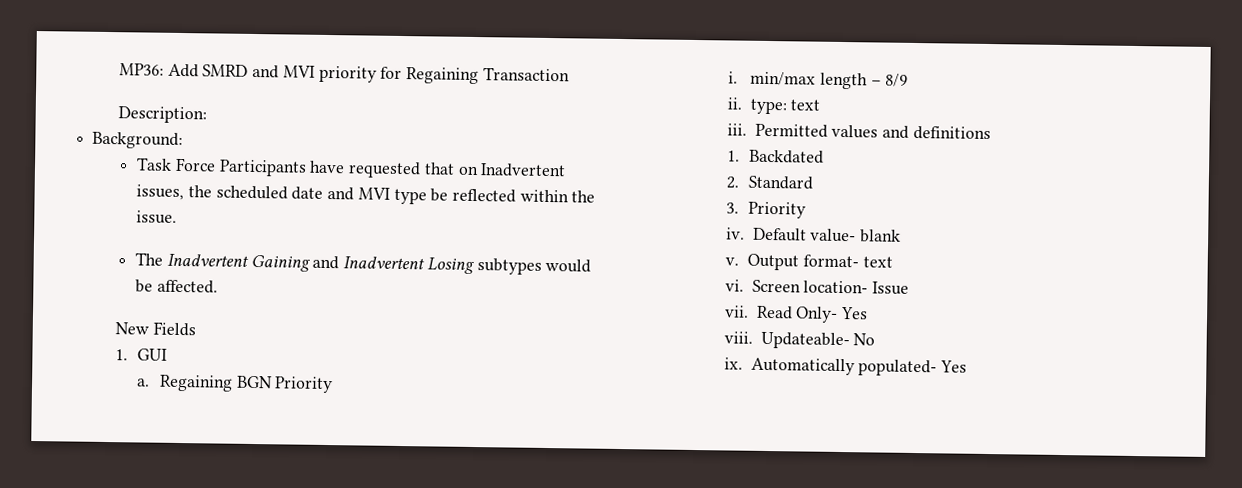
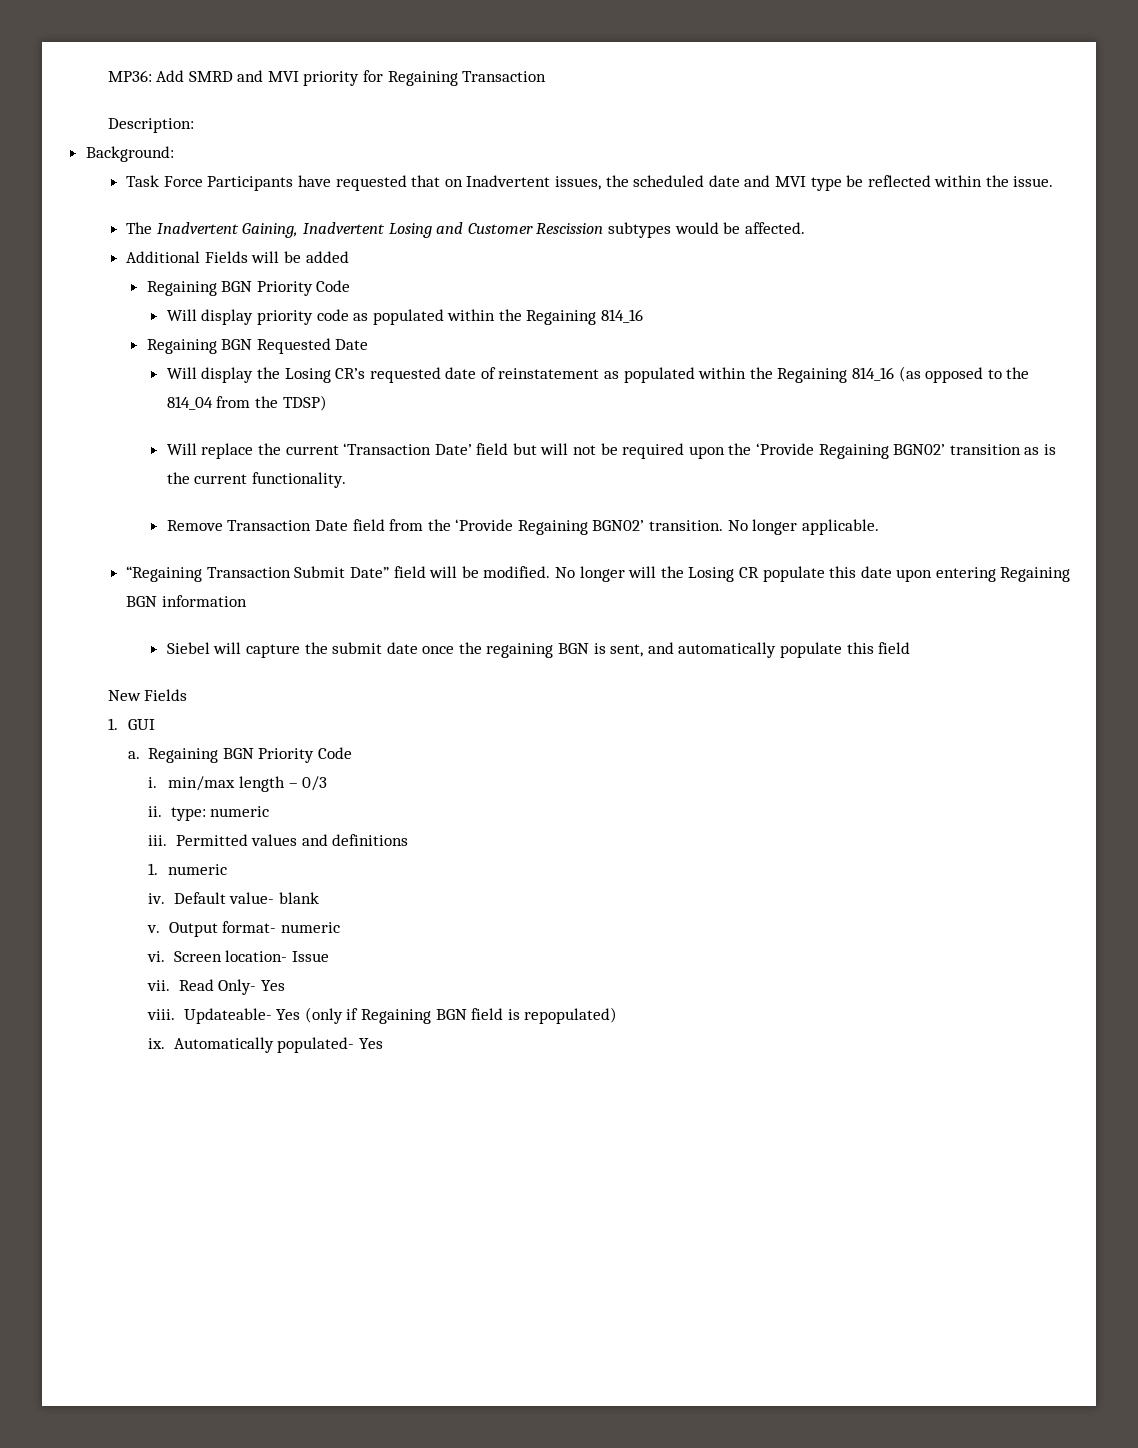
- The Inadvertent Gaining and Inadvertent Losing subtypes would be affected.
+ The Inadvertent Gaining, Inadvertent Losing and Customer Rescission subtypes would be affected.
+ Additional Fields will be added
+ Regaining BGN Priority Code
+ Will display priority code as populated within the Regaining 814_16
+ Regaining BGN Requested Date
+ Will display the Losing CR’s requested date of reinstatement as populated within the Regaining 814_16 (as opposed to the 814_04 from the TDSP)
+ Will replace the current ‘Transaction Date’ field but will not be required upon the ‘Provide Regaining BGN02’ transition as is the current functionality.
+ Remove Transaction Date field from the ‘Provide Regaining BGN02’ transition. No longer applicable.
+ “Regaining Transaction Submit Date” field will be modified. No longer will the Losing CR populate this date upon entering Regaining BGN information
+ Siebel will capture the submit date once the regaining BGN is sent, and automatically populate this field
- a. Regaining BGN Priority
+ a. Regaining BGN Priority Code
- i. min/max length – 8/9
+ i. min/max length – 0/3
- ii. type: text
+ ii. type: numeric
- 1. Backdated
- 2. Standard
- 3. Priority
+ 1. numeric
- Output format- text
+ Output format- numeric
- Updateable- No
+ Updateable- Yes (only if Regaining BGN field is repopulated)

